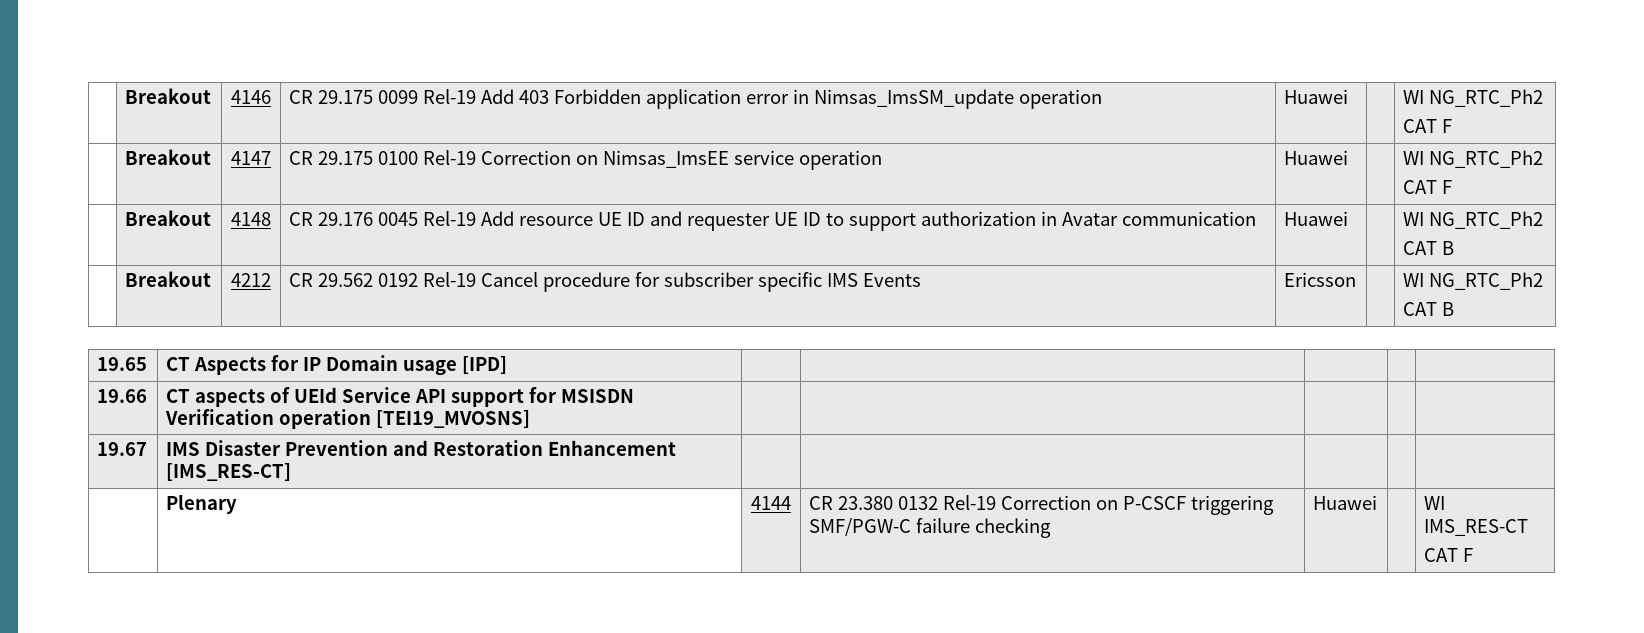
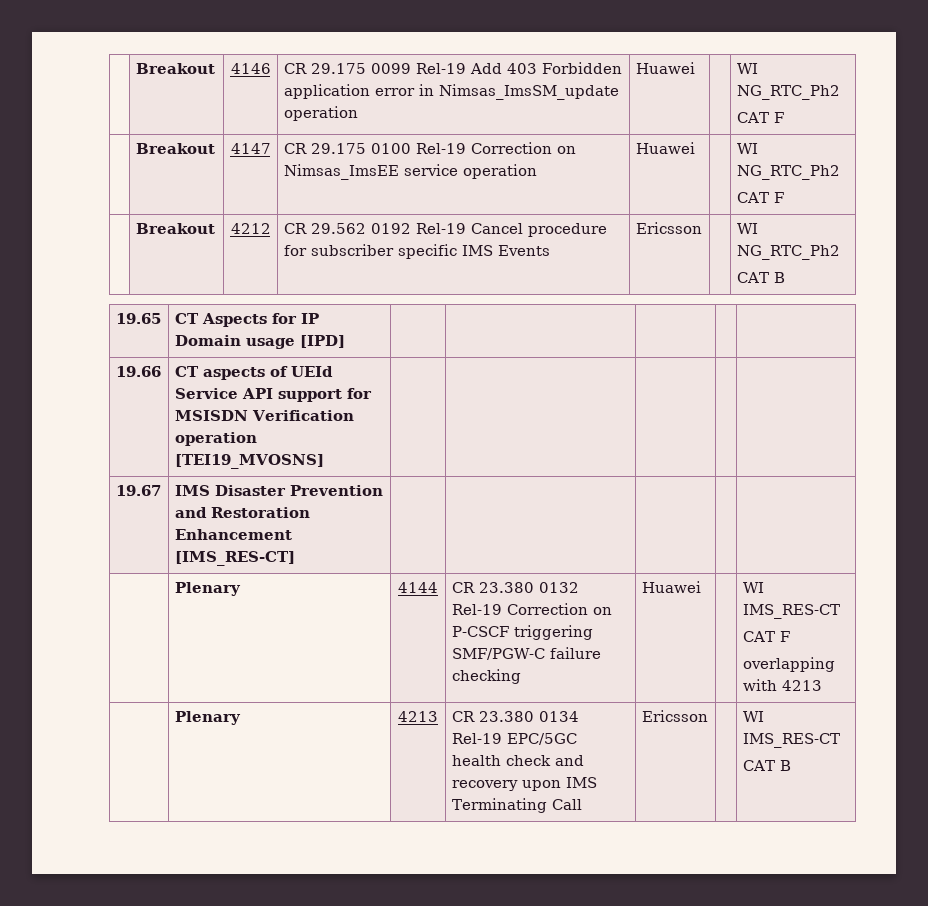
- | Breakout | 4148 | CR 29.176 0045 Rel-19 Add resource UE ID and requester UE ID to support authorization in Avatar communication | Huawei | | WI NG_RTC_Ph2
- CAT B
  | Plenary | 4144 | CR 23.380 0132 Rel-19 Correction on P-CSCF triggering SMF/PGW-C failure checking | Huawei | | WI IMS_RES-CT
  CAT F
+ overlapping with 4213
+ | Plenary | 4213 | CR 23.380 0134 Rel-19 EPC/5GC health check and recovery upon IMS Terminating Call | Ericsson | | WI IMS_RES-CT
+ CAT B

